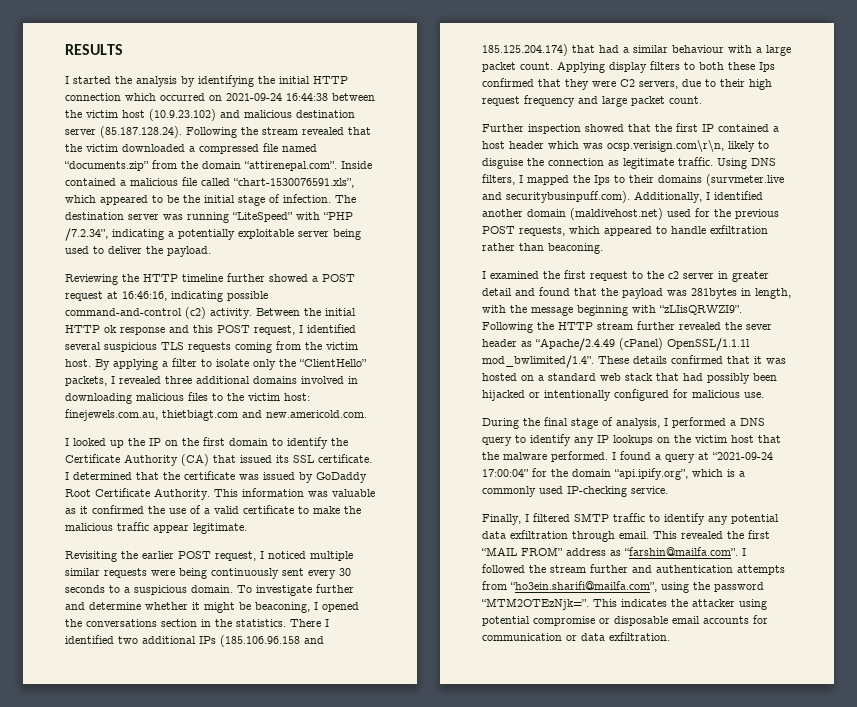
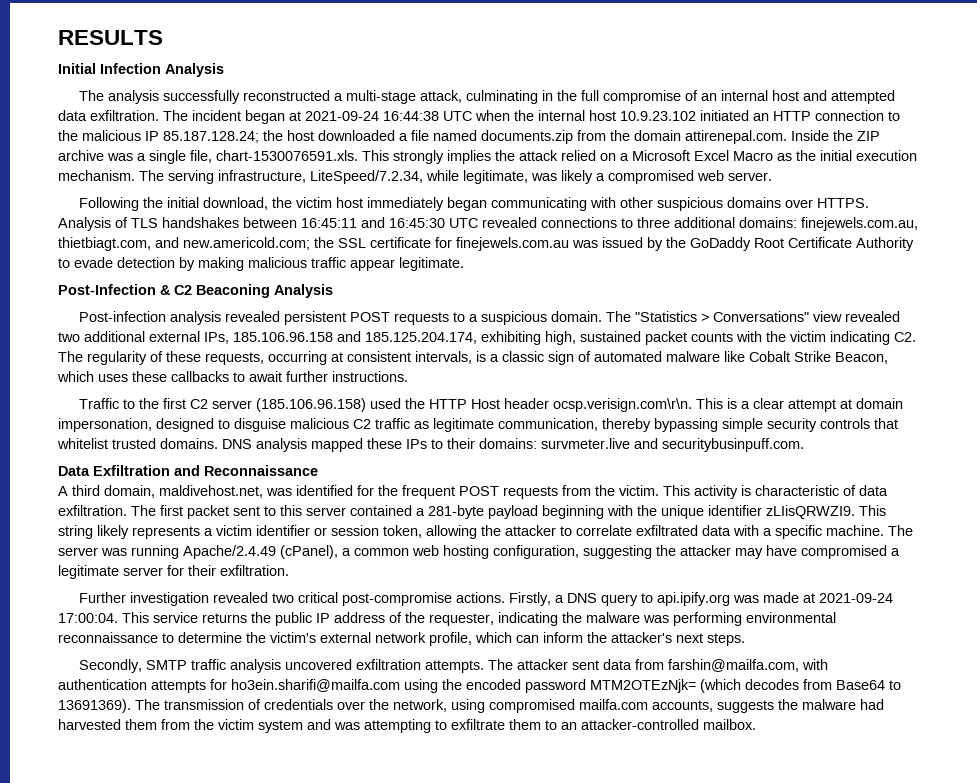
- I started the analysis by identifying the initial HTTP connection which occurred on 2021-09-24 16:44:38 between the victim host (10.9.23.102) and malicious destination server (85.187.128.24). Following the stream revealed that the victim downloaded a compressed file named “documents.zip” from the domain “attirenepal.com”. Inside contained a malicious file called “chart-1530076591.xls”, which appeared to be the initial stage of infection. The destination server was running “LiteSpeed” with “PHP /7.2.34”, indicating a potentially exploitable server being used to deliver the payload.
- Reviewing the HTTP timeline further showed a POST request at 16:46:16, indicating possible command-and-control (c2) activity. Between the initial HTTP ok response and this POST request, I identified several suspicious TLS requests coming from the victim host. By applying a filter to isolate only the “ClientHello” packets, I revealed three additional domains involved in downloading malicious files to the victim host: finejewels.com.au, thietbiagt.com and new.americold.com.
- I looked up the IP on the first domain to identify the Certificate Authority (CA) that issued its SSL certificate. I determined that the certificate was issued by GoDaddy Root Certificate Authority. This information was valuable as it confirmed the use of a valid certificate to make the malicious traffic appear legitimate.
- Revisiting the earlier POST request, I noticed multiple similar requests were being continuously sent every 30 seconds to a suspicious domain. To investigate further and determine whether it might be beaconing, I opened the conversations section in the statistics. There I identified two additional IPs (185.106.96.158 and 185.125.204.174) that had a similar behaviour with a large packet count. Applying display filters to both these Ips confirmed that they were C2 servers, due to their high request frequency and large packet count.
- Further inspection showed that the first IP contained a host header which was ocsp.verisign.com\r\n, likely to disguise the connection as legitimate traffic. Using DNS filters, I mapped the Ips to their domains (survmeter.live and securitybusinpuff.com). Additionally, I identified another domain (maldivehost.net) used for the previous POST requests, which appeared to handle exfiltration rather than beaconing.
- I examined the first request to the c2 server in greater detail and found that the payload was 281bytes in length, with the message beginning with “zLIisQRWZI9”. Following the HTTP stream further revealed the sever header as “Apache/2.4.49 (cPanel) OpenSSL/1.1.1l mod_bwlimited/1.4”. These details confirmed that it was hosted on a standard web stack that had possibly been hijacked or intentionally configured for malicious use.
- During the final stage of analysis, I performed a DNS query to identify any IP lookups on the victim host that the malware performed. I found a query at “2021-09-24 17:00:04” for the domain “api.ipify.org”, which is a commonly used IP-checking service.
- Finally, I filtered SMTP traffic to identify any potential data exfiltration through email. This revealed the first “MAIL FROM” address as “farshin@mailfa.com”. I followed the stream further and authentication attempts from “ho3ein.sharifi@mailfa.com”, using the password “MTM2OTEzNjk=”. This indicates the attacker using potential compromise or disposable email accounts for communication or data exfiltration.
+ Initial Infection Analysis
+ The analysis successfully reconstructed a multi-stage attack, culminating in the full compromise of an internal host and attempted data exfiltration. The incident began at 2021-09-24 16:44:38 UTC when the internal host 10.9.23.102 initiated an HTTP connection to the malicious IP 85.187.128.24; the host downloaded a file named documents.zip from the domain attirenepal.com. Inside the ZIP archive was a single file, chart-1530076591.xls. This strongly implies the attack relied on a Microsoft Excel Macro as the initial execution mechanism. The serving infrastructure, LiteSpeed/7.2.34, while legitimate, was likely a compromised web server.
+ Following the initial download, the victim host immediately began communicating with other suspicious domains over HTTPS. Analysis of TLS handshakes between 16:45:11 and 16:45:30 UTC revealed connections to three additional domains: finejewels.com.au, thietbiagt.com, and new.americold.com; the SSL certificate for finejewels.com.au was issued by the GoDaddy Root Certificate Authority to evade detection by making malicious traffic appear legitimate.
+ Post-Infection & C2 Beaconing Analysis
+ Post-infection analysis revealed persistent POST requests to a suspicious domain. The "Statistics > Conversations" view revealed two additional external IPs, 185.106.96.158 and 185.125.204.174, exhibiting high, sustained packet counts with the victim indicating C2. The regularity of these requests, occurring at consistent intervals, is a classic sign of automated malware like Cobalt Strike Beacon, which uses these callbacks to await further instructions.
+ Traffic to the first C2 server (185.106.96.158) used the HTTP Host header ocsp.verisign.com\r\n. This is a clear attempt at domain impersonation, designed to disguise malicious C2 traffic as legitimate communication, thereby bypassing simple security controls that whitelist trusted domains. DNS analysis mapped these IPs to their domains: survmeter.live and securitybusinpuff.com.
+ Data Exfiltration and Reconnaissance
+ A third domain, maldivehost.net, was identified for the frequent POST requests from the victim. This activity is characteristic of data exfiltration. The first packet sent to this server contained a 281-byte payload beginning with the unique identifier zLIisQRWZI9. This string likely represents a victim identifier or session token, allowing the attacker to correlate exfiltrated data with a specific machine. The server was running Apache/2.4.49 (cPanel), a common web hosting configuration, suggesting the attacker may have compromised a legitimate server for their exfiltration.
+ Further investigation revealed two critical post-compromise actions. Firstly, a DNS query to api.ipify.org was made at 2021-09-24 17:00:04. This service returns the public IP address of the requester, indicating the malware was performing environmental reconnaissance to determine the victim's external network profile, which can inform the attacker's next steps.
+ Secondly, SMTP traffic analysis uncovered exfiltration attempts. The attacker sent data from farshin@mailfa.com, with authentication attempts for ho3ein.sharifi@mailfa.com using the encoded password MTM2OTEzNjk= (which decodes from Base64 to 13691369). The transmission of credentials over the network, using compromised mailfa.com accounts, suggests the malware had harvested them from the victim system and was attempting to exfiltrate them to an attacker-controlled mailbox.

